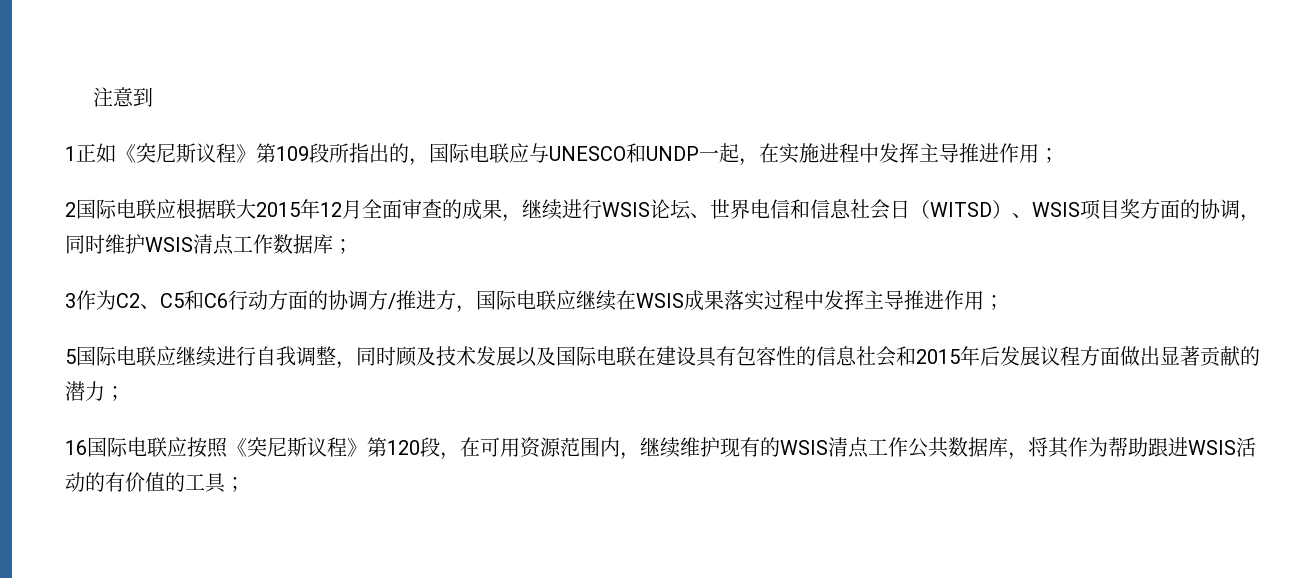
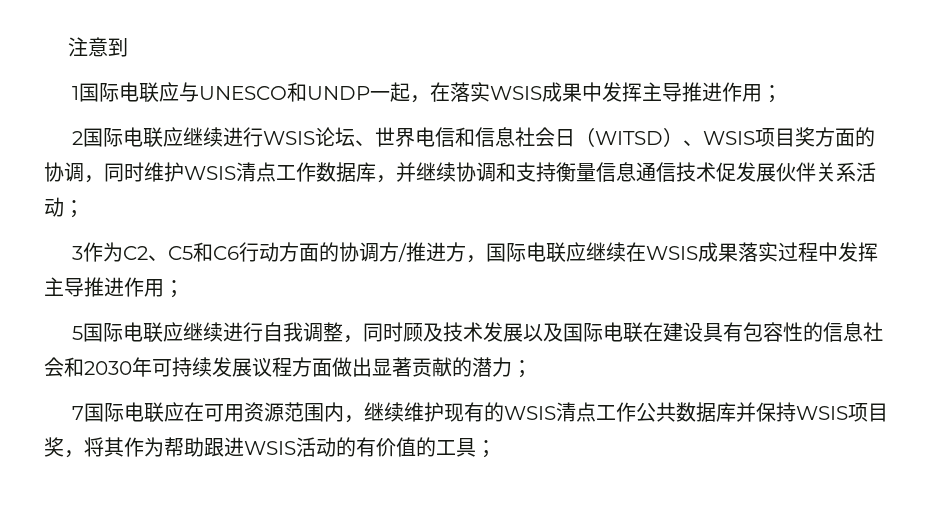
- 1正如《突尼斯议程》第109段所指出的，国际电联应与UNESCO和UNDP一起，在实施进程中发挥主导推进作用；
+ 1国际电联应与UNESCO和UNDP一起，在落实WSIS成果中发挥主导推进作用；
- 2国际电联应根据联大2015年12月全面审查的成果，继续进行WSIS论坛、世界电信和信息社会日（WITSD）、WSIS项目奖方面的协调，同时维护WSIS清点工作数据库；
+ 2国际电联应继续进行WSIS论坛、世界电信和信息社会日（WITSD）、WSIS项目奖方面的协调，同时维护WSIS清点工作数据库，并继续协调和支持衡量信息通信技术促发展伙伴关系活动；
- 5国际电联应继续进行自我调整，同时顾及技术发展以及国际电联在建设具有包容性的信息社会和2015年后发展议程方面做出显著贡献的潜力；
+ 5国际电联应继续进行自我调整，同时顾及技术发展以及国际电联在建设具有包容性的信息社会和2030年可持续发展议程方面做出显著贡献的潜力；
- 16国际电联应按照《突尼斯议程》第120段，在可用资源范围内，继续维护现有的WSIS清点工作公共数据库，将其作为帮助跟进WSIS活动的有价值的工具；
+ 7国际电联应在可用资源范围内，继续维护现有的WSIS清点工作公共数据库并保持WSIS项目奖，将其作为帮助跟进WSIS活动的有价值的工具；

